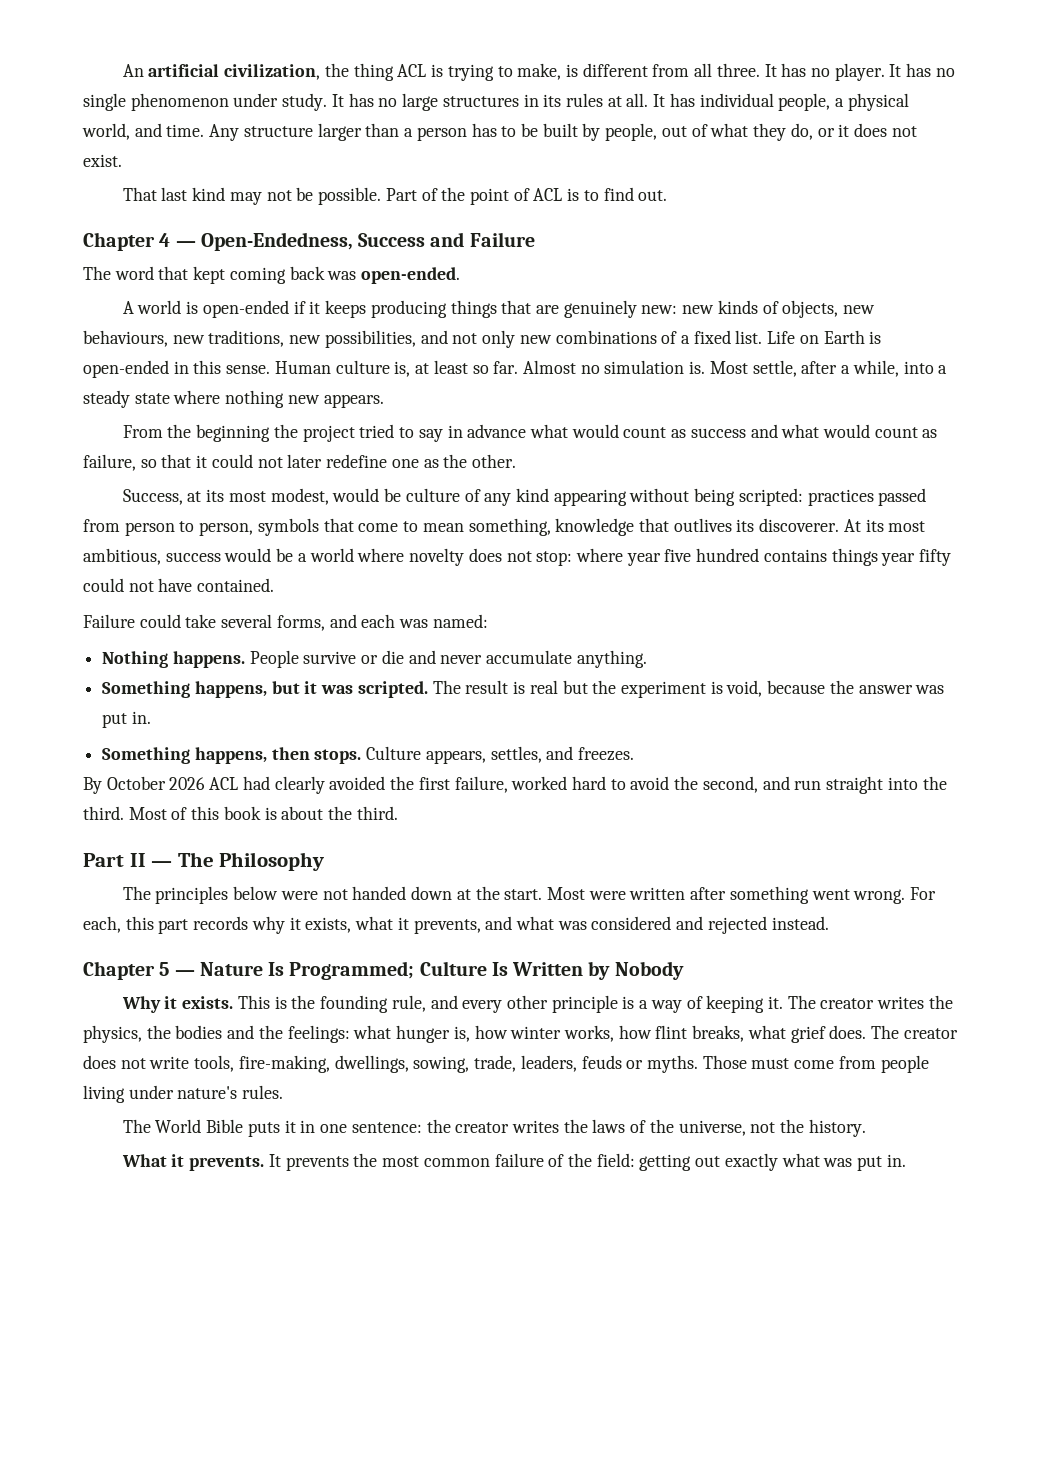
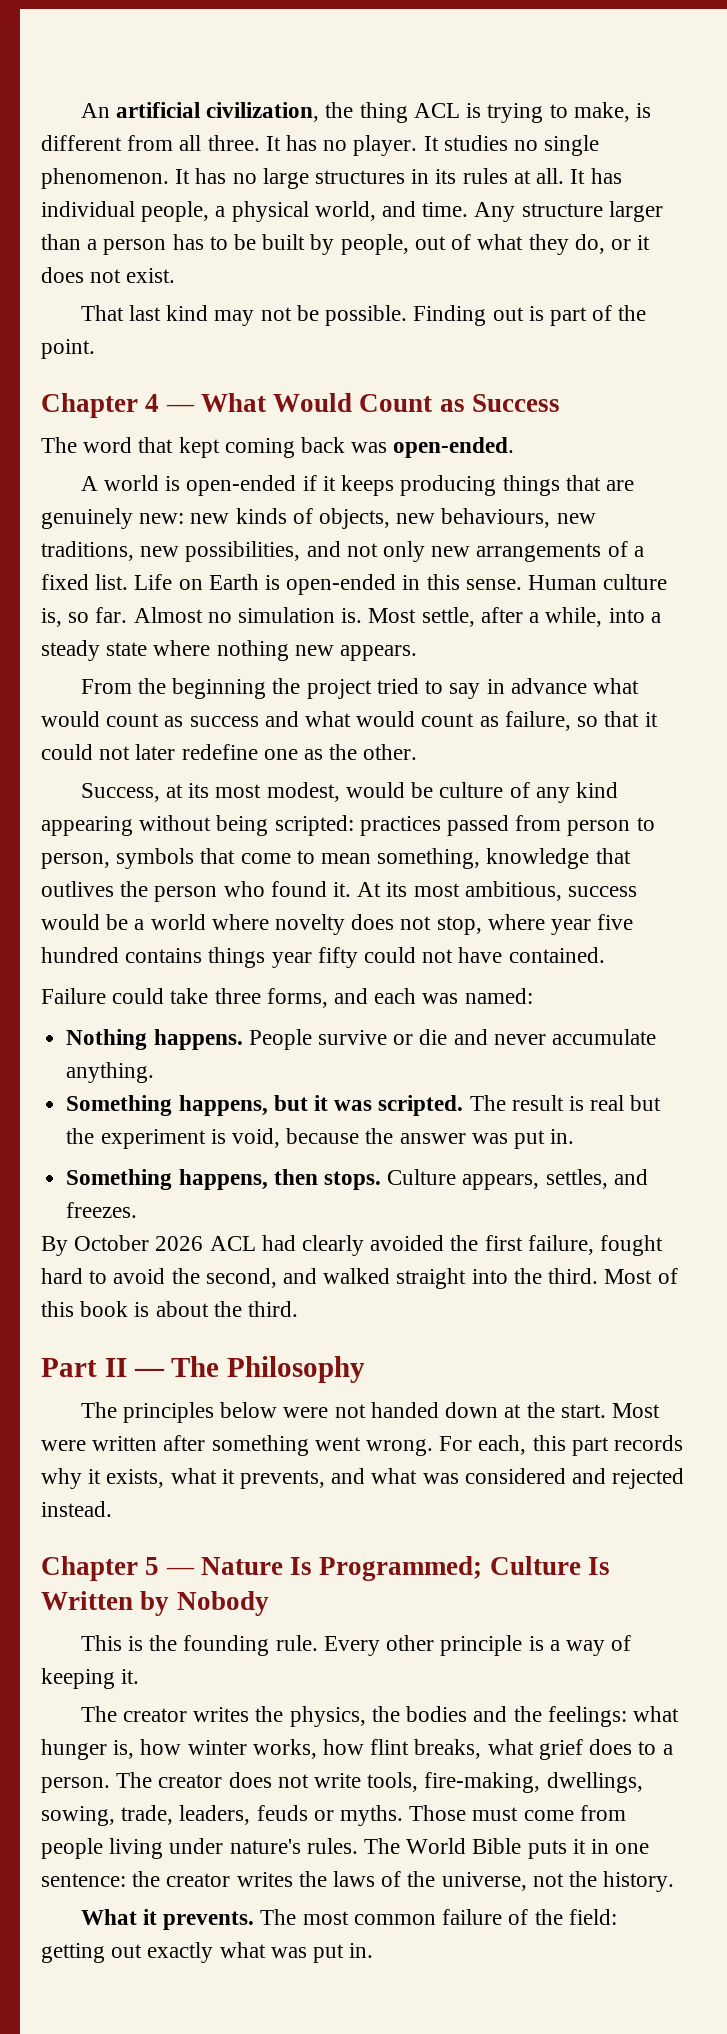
- It has no single phenomenon under study.
+ It studies no single phenomenon.
- Part of the point of ACL is to find out.
+ Finding out is part of the point.
- Chapter 4 — Open-Endedness, Success and Failure
+ Chapter 4 — What Would Count as Success
- A world is open-ended if it keeps producing things that are genuinely new: new kinds of objects, new behaviours, new traditions, new possibilities, and not only new combinations of a fixed list.
+ A world is open-ended if it keeps producing things that are genuinely new: new kinds of objects, new behaviours, new traditions, new possibilities, and not only new arrangements of a fixed list.
- Human culture is, at least so far.
+ Human culture is, so far.
- Success, at its most modest, would be culture of any kind appearing without being scripted: practices passed from person to person, symbols that come to mean something, knowledge that outlives its discoverer.
+ Success, at its most modest, would be culture of any kind appearing without being scripted: practices passed from person to person, symbols that come to mean something, knowledge that outlives the person who found it.
- At its most ambitious, success would be a world where novelty does not stop: where year five hundred contains things year fifty could not have contained.
+ At its most ambitious, success would be a world where novelty does not stop, where year five hundred contains things year fifty could not have contained.
- Failure could take several forms, and each was named:
+ Failure could take three forms, and each was named:
- By October 2026 ACL had clearly avoided the first failure, worked hard to avoid the second, and run straight into the third.
+ By October 2026 ACL had clearly avoided the first failure, fought hard to avoid the second, and walked straight into the third.
- Why it exists. This is the founding rule, and every other principle is a way of keeping it. The creator writes the physics, the bodies and the feelings: what hunger is, how winter works, how flint breaks, what grief does.
+ This is the founding rule. Every other principle is a way of keeping it.
+ The creator writes the physics, the bodies and the feelings: what hunger is, how winter works, how flint breaks, what grief does to a person.
- Those must come from people living under nature's rules.
- The World Bible puts it in one sentence: the creator writes the laws of the universe, not the history.
+ Those must come from people living under nature's rules. The World Bible puts it in one sentence: the creator writes the laws of the universe, not the history.
- It prevents the most common failure of the field: getting out exactly what was put in.
+ The most common failure of the field: getting out exactly what was put in.

